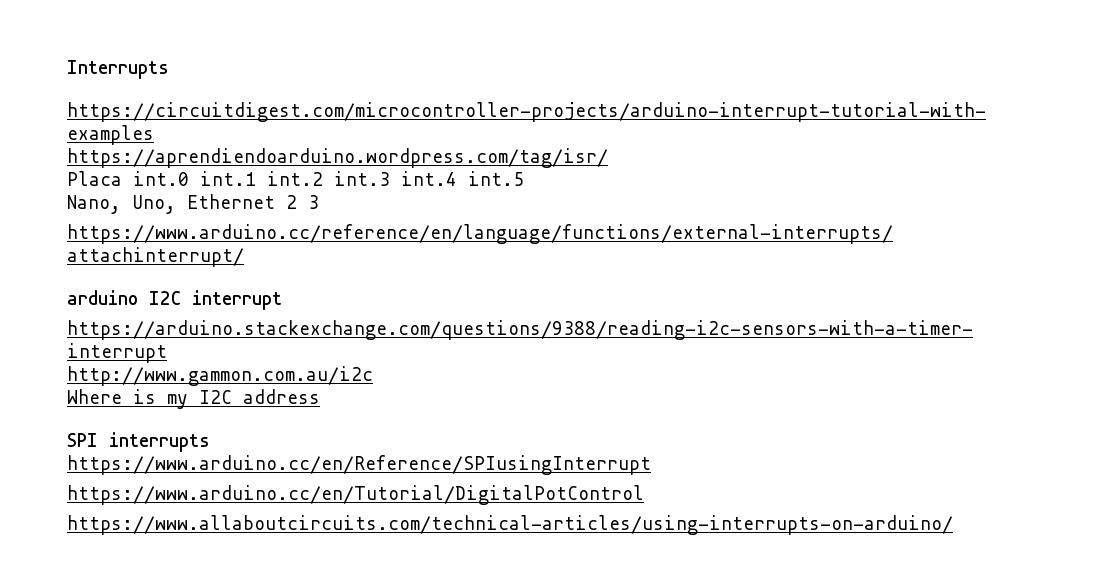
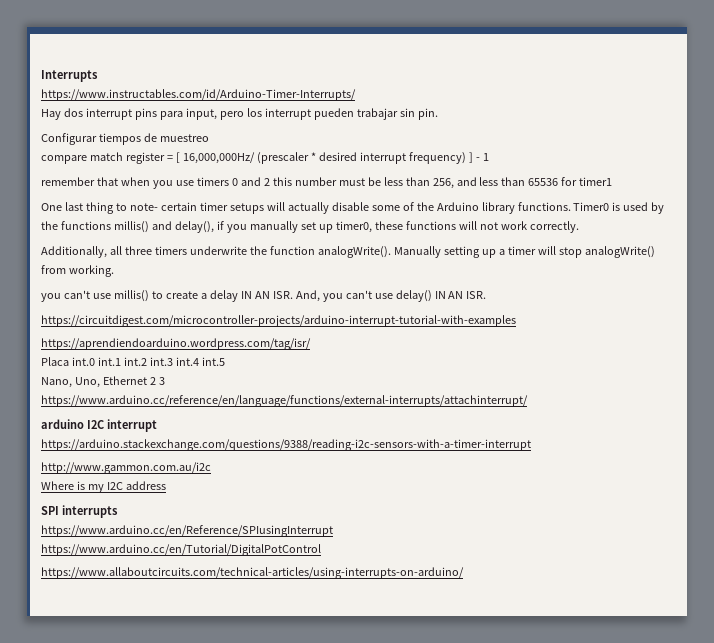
+ https://www.instructables.com/id/Arduino-Timer-Interrupts/
+ Hay dos interrupt pins para input, pero los interrupt pueden trabajar sin pin.
+ Configurar tiempos de muestreo
+ compare match register = [ 16,000,000Hz/ (prescaler * desired interrupt frequency) ] - 1
+ remember that when you use timers 0 and 2 this number must be less than 256, and less than 65536 for timer1
+ One last thing to note- certain timer setups will actually disable some of the Arduino library functions. Timer0 is used by the functions millis() and delay(), if you manually set up timer0, these functions will not work correctly.
+ Additionally, all three timers underwrite the function analogWrite(). Manually setting up a timer will stop analogWrite() from working.
+ you can't use millis() to create a delay IN AN ISR. And, you can't use delay() IN AN ISR.

